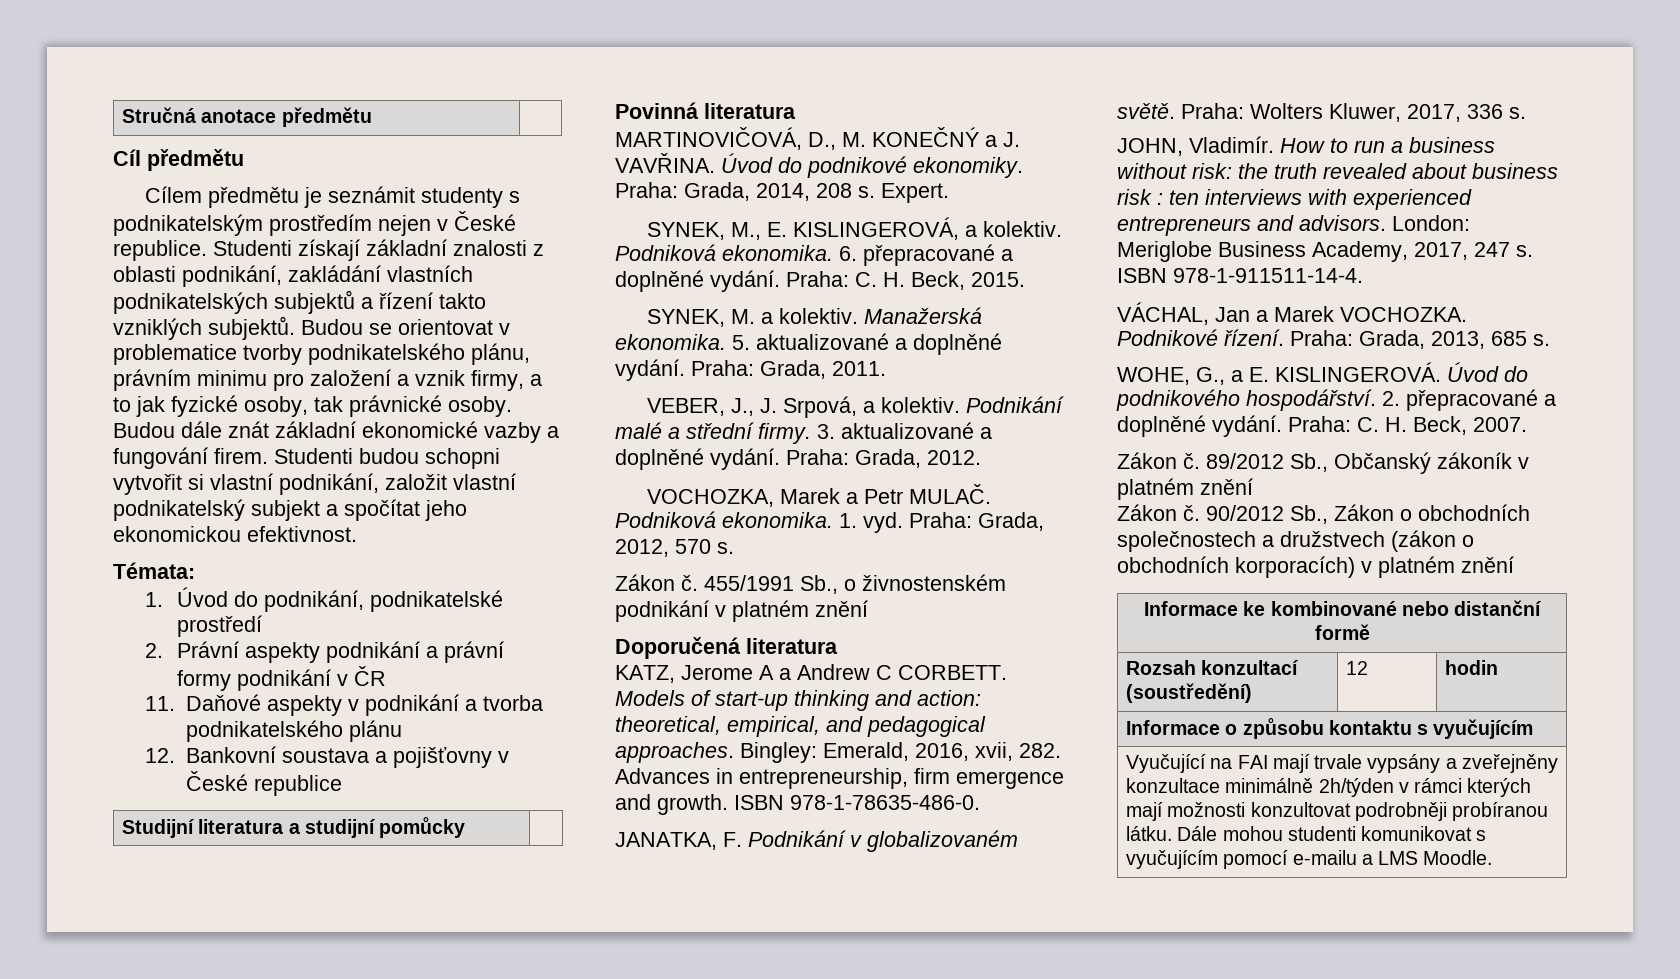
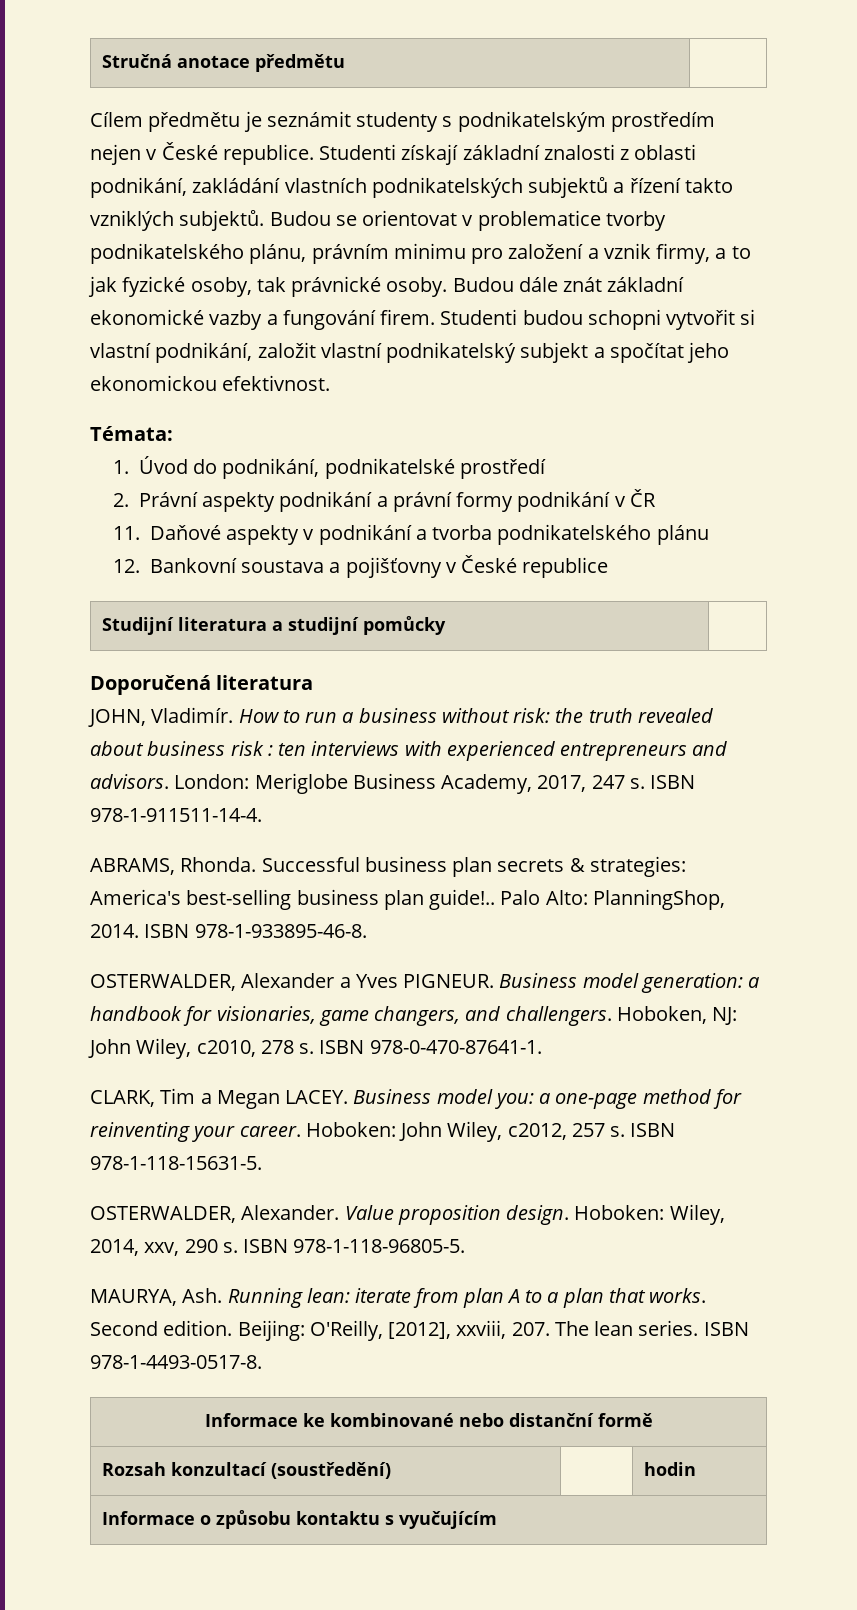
- Cíl předmětu
- Povinná literatura
- MARTINOVIČOVÁ, D., M. KONEČNÝ a J. VAVŘINA. Úvod do podnikové ekonomiky. Praha: Grada, 2014, 208 s. Expert.
- SYNEK, M., E. KISLINGEROVÁ, a kolektiv. Podniková ekonomika. 6. přepracované a doplněné vydání. Praha: C. H. Beck, 2015.
- SYNEK, M. a kolektiv. Manažerská ekonomika. 5. aktualizované a doplněné vydání. Praha: Grada, 2011.
- VEBER, J., J. Srpová, a kolektiv. Podnikání malé a střední firmy. 3. aktualizované a doplněné vydání. Praha: Grada, 2012.
- VOCHOZKA, Marek a Petr MULAČ. Podniková ekonomika. 1. vyd. Praha: Grada, 2012, 570 s.
- Zákon č. 455/1991 Sb., o živnostenském podnikání v platném znění
  Doporučená literatura
- KATZ, Jerome A a Andrew C CORBETT. Models of start-up thinking and action: theoretical, empirical, and pedagogical approaches. Bingley: Emerald, 2016, xvii, 282. Advances in entrepreneurship, firm emergence and growth. ISBN 978-1-78635-486-0.
- JANATKA, F. Podnikání v globalizovaném světě. Praha: Wolters Kluwer, 2017, 336 s.
- VÁCHAL, Jan a Marek VOCHOZKA. Podnikové řízení. Praha: Grada, 2013, 685 s.
- WOHE, G., a E. KISLINGEROVÁ. Úvod do podnikového hospodářství. 2. přepracované a doplněné vydání. Praha: C. H. Beck, 2007.
- Zákon č. 89/2012 Sb., Občanský zákoník v platném znění
- Zákon č. 90/2012 Sb., Zákon o obchodních společnostech a družstvech (zákon o obchodních korporacích) v platném znění
+ ABRAMS, Rhonda. Successful business plan secrets & strategies: America's best-selling business plan guide!.. Palo Alto: PlanningShop, 2014. ISBN 978-1-933895-46-8.
+ OSTERWALDER, Alexander a Yves PIGNEUR. Business model generation: a handbook for visionaries, game changers, and challengers. Hoboken, NJ: John Wiley, c2010, 278 s. ISBN 978-0-470-87641-1.
+ CLARK, Tim a Megan LACEY. Business model you: a one-page method for reinventing your career. Hoboken: John Wiley, c2012, 257 s. ISBN 978-1-118-15631-5.
+ OSTERWALDER, Alexander. Value proposition design. Hoboken: Wiley, 2014, xxv, 290 s. ISBN 978-1-118-96805-5.
+ MAURYA, Ash. Running lean: iterate from plan A to a plan that works. Second edition. Beijing: O'Reilly, [2012], xxviii, 207. The lean series. ISBN 978-1-4493-0517-8.
- Rozsah konzultací (soustředění) | 12 | hodin
+ Rozsah konzultací (soustředění) | | hodin
- Vyučující na FAI mají trvale vypsány a zveřejněny konzultace minimálně 2h/týden v rámci kterých mají možnosti konzultovat podrobněji probíranou látku. Dále mohou studenti komunikovat s vyučujícím pomocí e-mailu a LMS Moodle.

